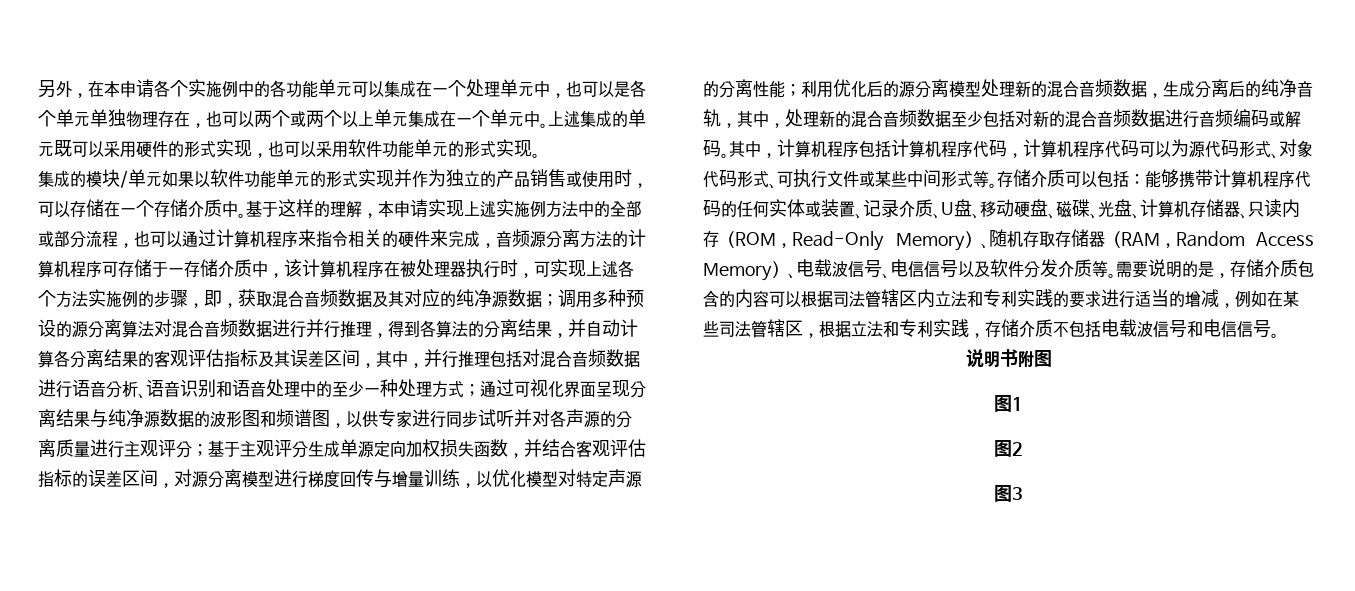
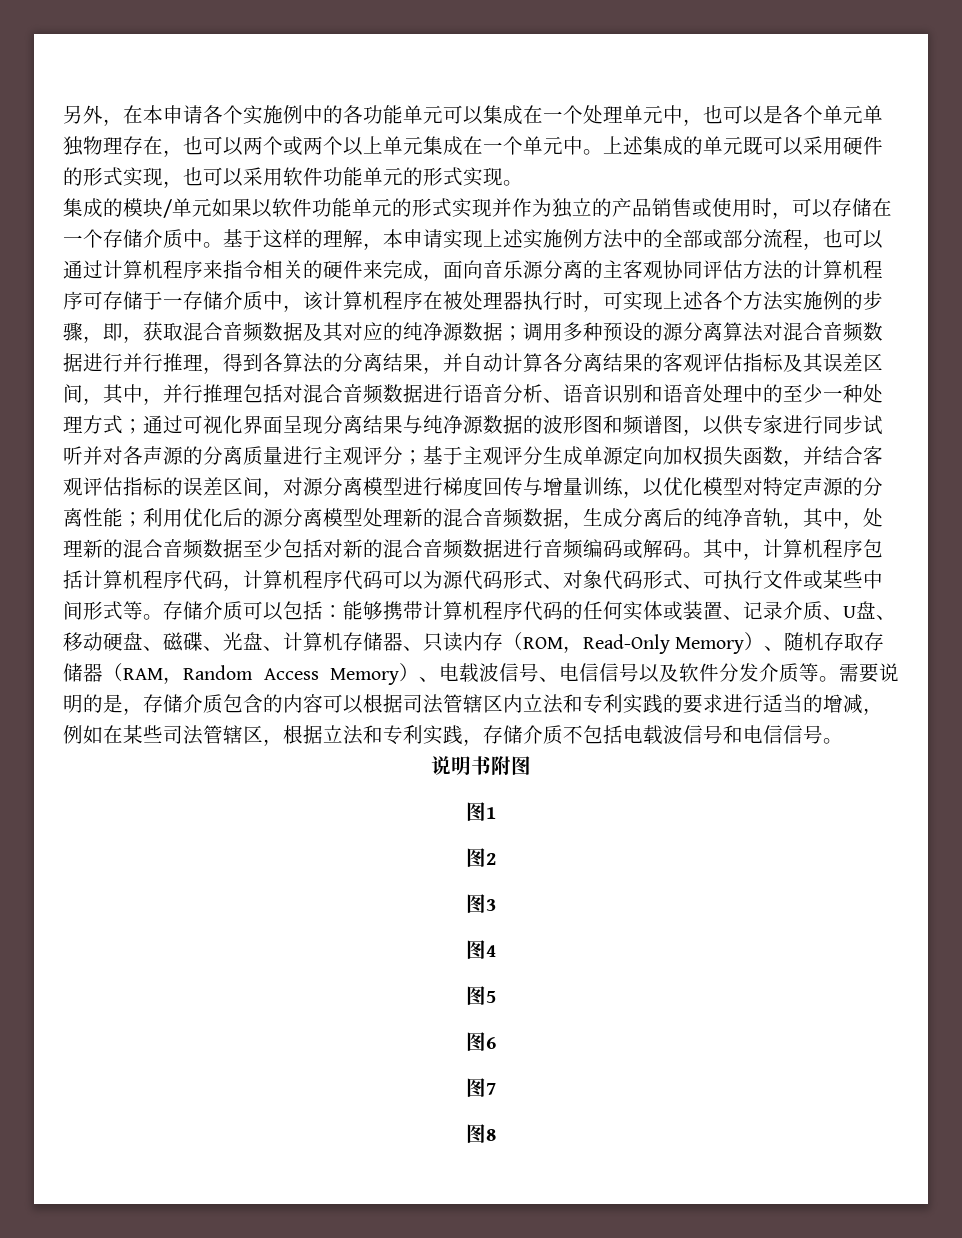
- 基于这样的理解，本申请实现上述实施例方法中的全部或部分流程，也可以通过计算机程序来指令相关的硬件来完成，音频源分离方法的计算机程序可存储于一存储介质中，该计算机程序在被处理器执行时，可实现上述各个方法实施例的步骤，即，获取混合音频数据及其对应的纯净源数据；
+ 基于这样的理解，本申请实现上述实施例方法中的全部或部分流程，也可以通过计算机程序来指令相关的硬件来完成，面向音乐源分离的主客观协同评估方法的计算机程序可存储于一存储介质中，该计算机程序在被处理器执行时，可实现上述各个方法实施例的步骤，即，获取混合音频数据及其对应的纯净源数据；
+ 图4
+ 图5
+ 图6
+ 图7
+ 图8

